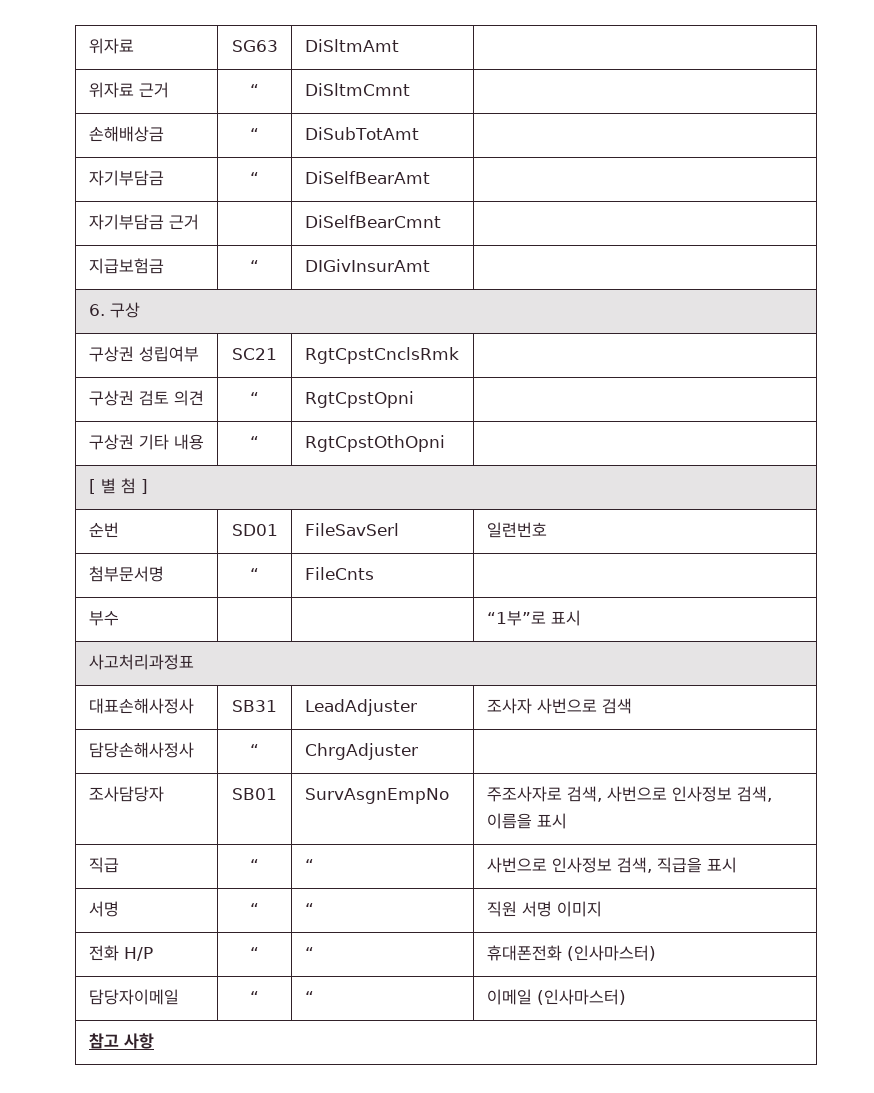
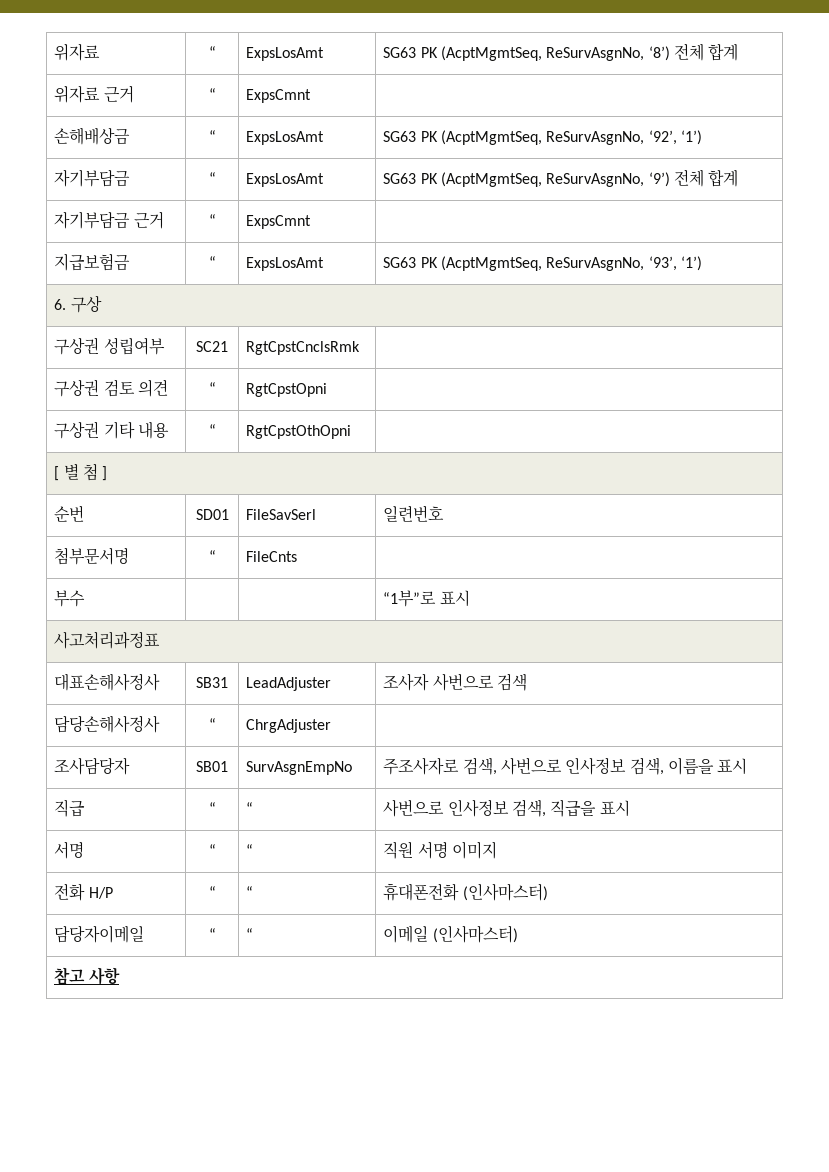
- 위자료 | SG63 | DiSltmAmt |
+ 위자료 | “ | ExpsLosAmt | SG63 PK (AcptMgmtSeq, ReSurvAsgnNo, ‘8’) 전체 합계
- 위자료 근거 | “ | DiSltmCmnt |
+ 위자료 근거 | “ | ExpsCmnt |
- 손해배상금 | “ | DiSubTotAmt |
- 자기부담금 | “ | DiSelfBearAmt |
+ 손해배상금 | “ | ExpsLosAmt | SG63 PK (AcptMgmtSeq, ReSurvAsgnNo, ‘92’, ‘1’)
+ 자기부담금 | “ | ExpsLosAmt | SG63 PK (AcptMgmtSeq, ReSurvAsgnNo, ‘9’) 전체 합계
- 자기부담금 근거 | | DiSelfBearCmnt |
+ 자기부담금 근거 | “ | ExpsCmnt |
- 지급보험금 | “ | DIGivInsurAmt |
+ 지급보험금 | “ | ExpsLosAmt | SG63 PK (AcptMgmtSeq, ReSurvAsgnNo, ‘93’, ‘1’)

